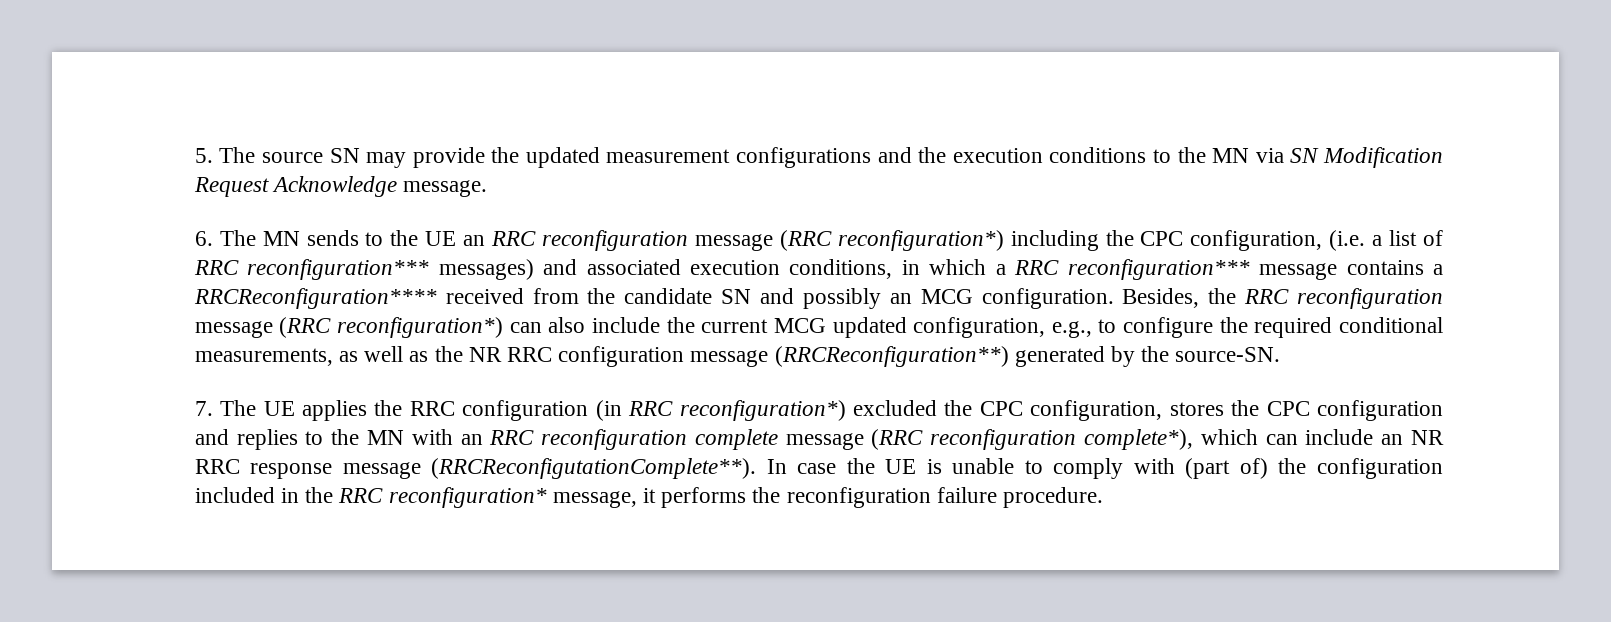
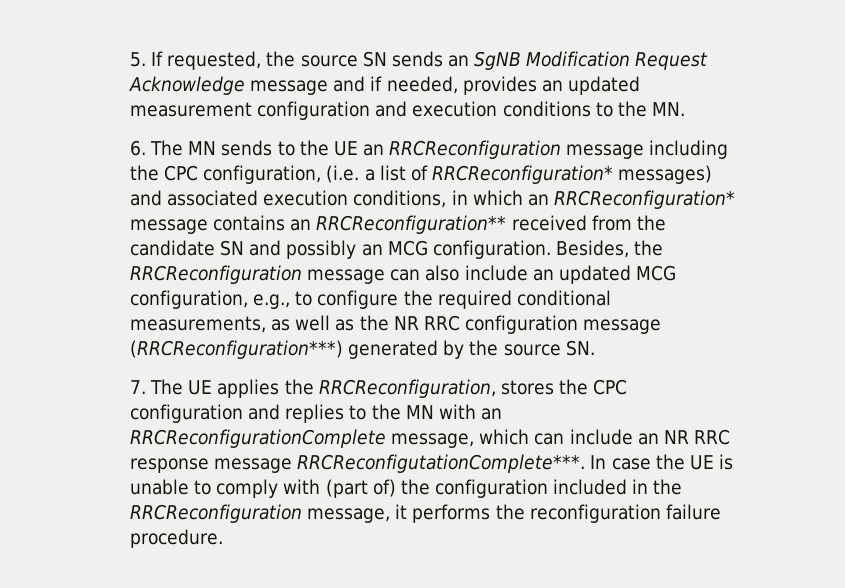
- 5. The source SN may provide the updated measurement configurations and the execution conditions to the MN via SN Modification Request Acknowledge message.
+ 5. If requested, the source SN sends an SgNB Modification Request Acknowledge message and if needed, provides an updated measurement configuration and execution conditions to the MN.
- 6. The MN sends to the UE an RRC reconfiguration message (RRC reconfiguration*) including the CPC configuration, (i.e. a list of RRC reconfiguration*** messages) and associated execution conditions, in which a RRC reconfiguration*** message contains a RRCReconfiguration**** received from the candidate SN and possibly an MCG configuration.
+ 6. The MN sends to the UE an RRCReconfiguration message including the CPC configuration, (i.e. a list of RRCReconfiguration* messages) and associated execution conditions, in which an RRCReconfiguration* message contains an RRCReconfiguration** received from the candidate SN and possibly an MCG configuration.
- Besides, the RRC reconfiguration message (RRC reconfiguration*) can also include the current MCG updated configuration, e.g., to configure the required conditional measurements, as well as the NR RRC configuration message (RRCReconfiguration**) generated by the source-SN.
+ Besides, the RRCReconfiguration message can also include an updated MCG configuration, e.g., to configure the required conditional measurements, as well as the NR RRC configuration message (RRCReconfiguration***) generated by the source SN.
- 7. The UE applies the RRC configuration (in RRC reconfiguration*) excluded the CPC configuration, stores the CPC configuration and replies to the MN with an RRC reconfiguration complete message (RRC reconfiguration complete*), which can include an NR RRC response message (RRCReconfigutationComplete**).
+ 7. The UE applies the RRCReconfiguration, stores the CPC configuration and replies to the MN with an RRCReconfigurationComplete message, which can include an NR RRC response message RRCReconfigutationComplete***.
- In case the UE is unable to comply with (part of) the configuration included in the RRC reconfiguration* message, it performs the reconfiguration failure procedure.
+ In case the UE is unable to comply with (part of) the configuration included in the RRCReconfiguration message, it performs the reconfiguration failure procedure.

